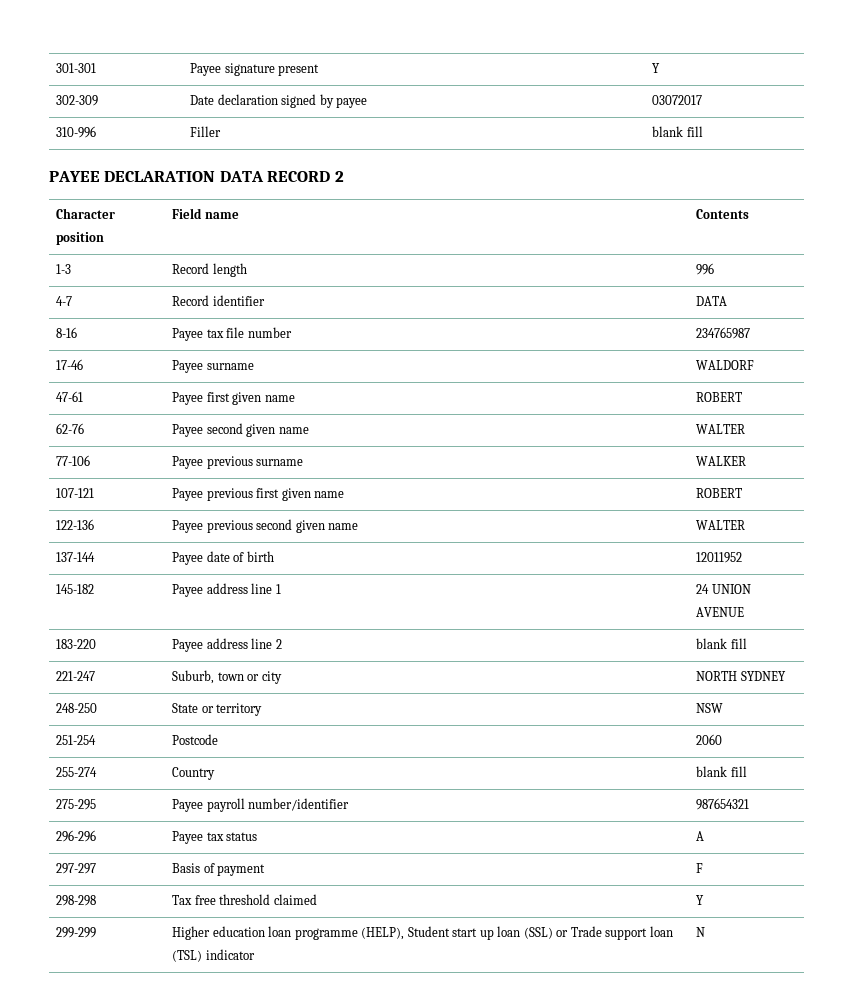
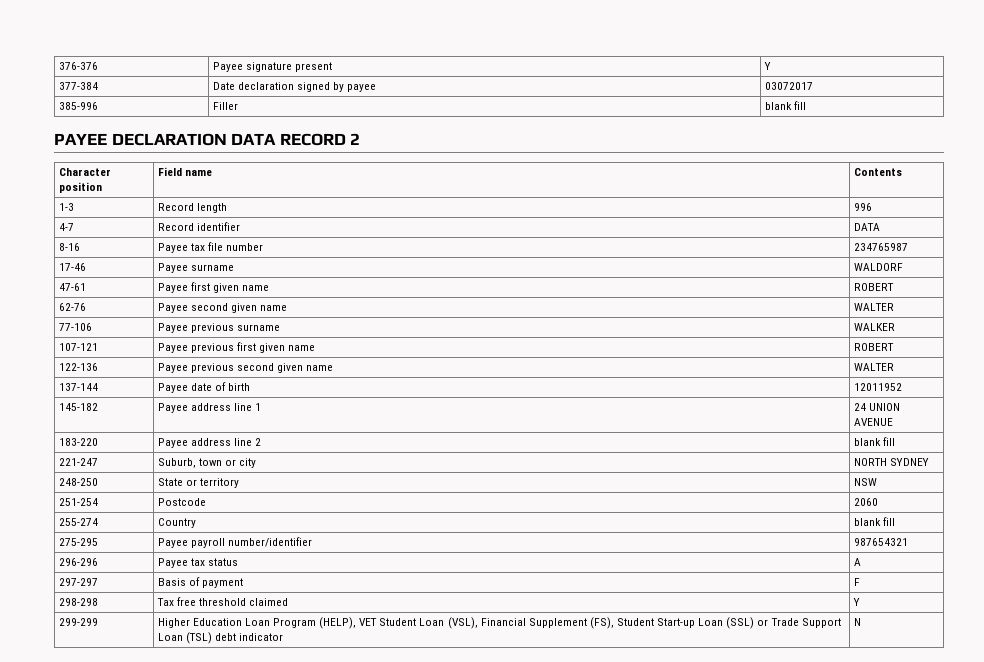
- 301-301 | Payee signature present | Y
+ 376-376 | Payee signature present | Y
- 302-309 | Date declaration signed by payee | 03072017
+ 377-384 | Date declaration signed by payee | 03072017
- 310-996 | Filler | blank fill
+ 385-996 | Filler | blank fill
- 299-299 | Higher education loan programme (HELP), Student start up loan (SSL) or Trade support loan (TSL) indicator | N
+ 299-299 | Higher Education Loan Program (HELP), VET Student Loan (VSL), Financial Supplement (FS), Student Start-up Loan (SSL) or Trade Support Loan (TSL) debt indicator | N

